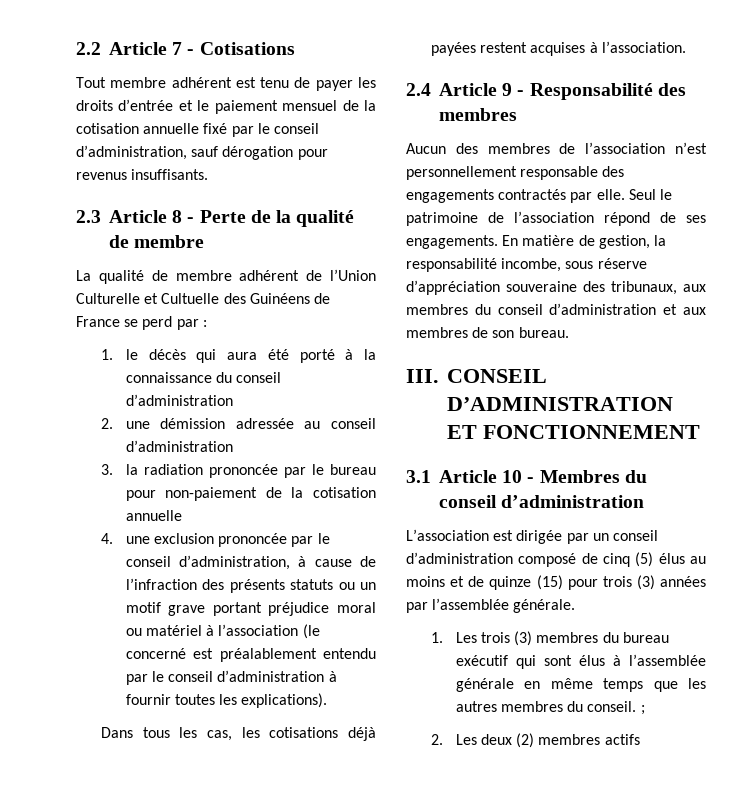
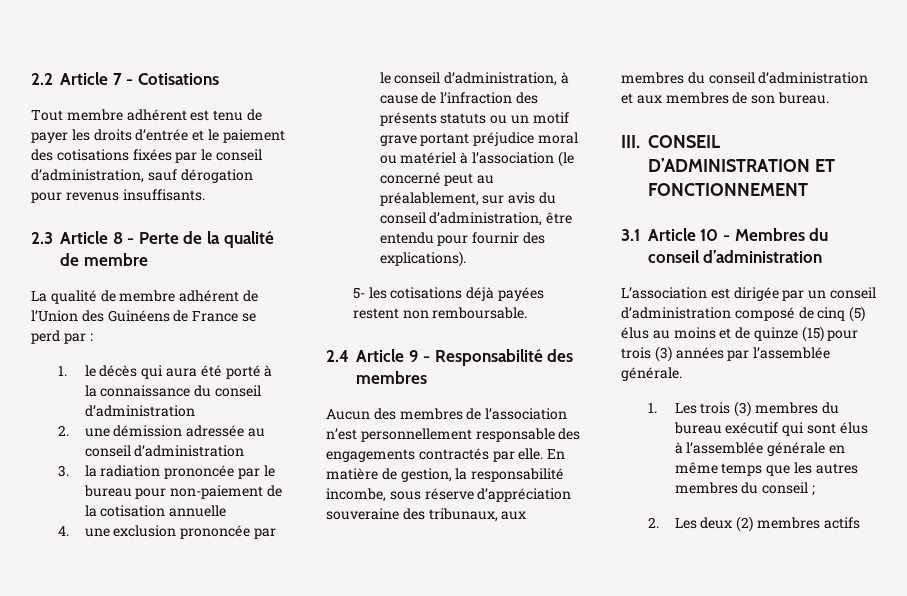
- Tout membre adhérent est tenu de payer les droits d’entrée et le paiement mensuel de la cotisation annuelle fixé par le conseil d’administration, sauf dérogation pour revenus insuffisants.
+ Tout membre adhérent est tenu de payer les droits d’entrée et le paiement des cotisations fixées par le conseil d’administration, sauf dérogation pour revenus insuffisants.
- La qualité de membre adhérent de l’Union Culturelle et Cultuelle des Guinéens de France se perd par :
+ La qualité de membre adhérent de l’Union des Guinéens de France se perd par :
- 4. une exclusion prononcée par le conseil d’administration, à cause de l’infraction des présents statuts ou un motif grave portant préjudice moral ou matériel à l’association (le concerné est préalablement entendu par le conseil d’administration à fournir toutes les explications).
- Dans tous les cas, les cotisations déjà payées restent acquises à l’association.
+ 4. une exclusion prononcée par le conseil d’administration, à cause de l’infraction des présents statuts ou un motif grave portant préjudice moral ou matériel à l’association (le concerné peut au préalablement, sur avis du conseil d’administration, être entendu pour fournir des explications).
+ 5- les cotisations déjà payées restent non remboursable.
- Seul le patrimoine de l’association répond de ses engagements.
- 1. Les trois (3) membres du bureau exécutif qui sont élus à l’assemblée générale en même temps que les autres membres du conseil. ;
+ 1. Les trois (3) membres du bureau exécutif qui sont élus à l’assemblée générale en même temps que les autres membres du conseil ;

